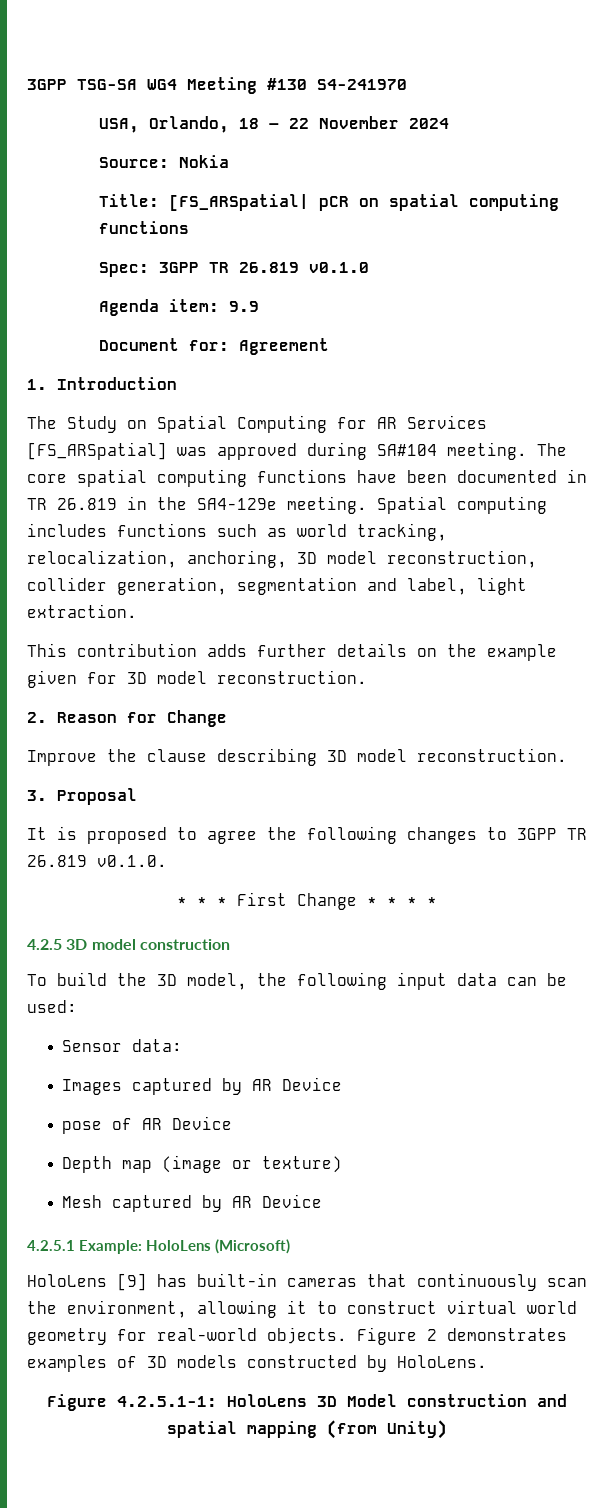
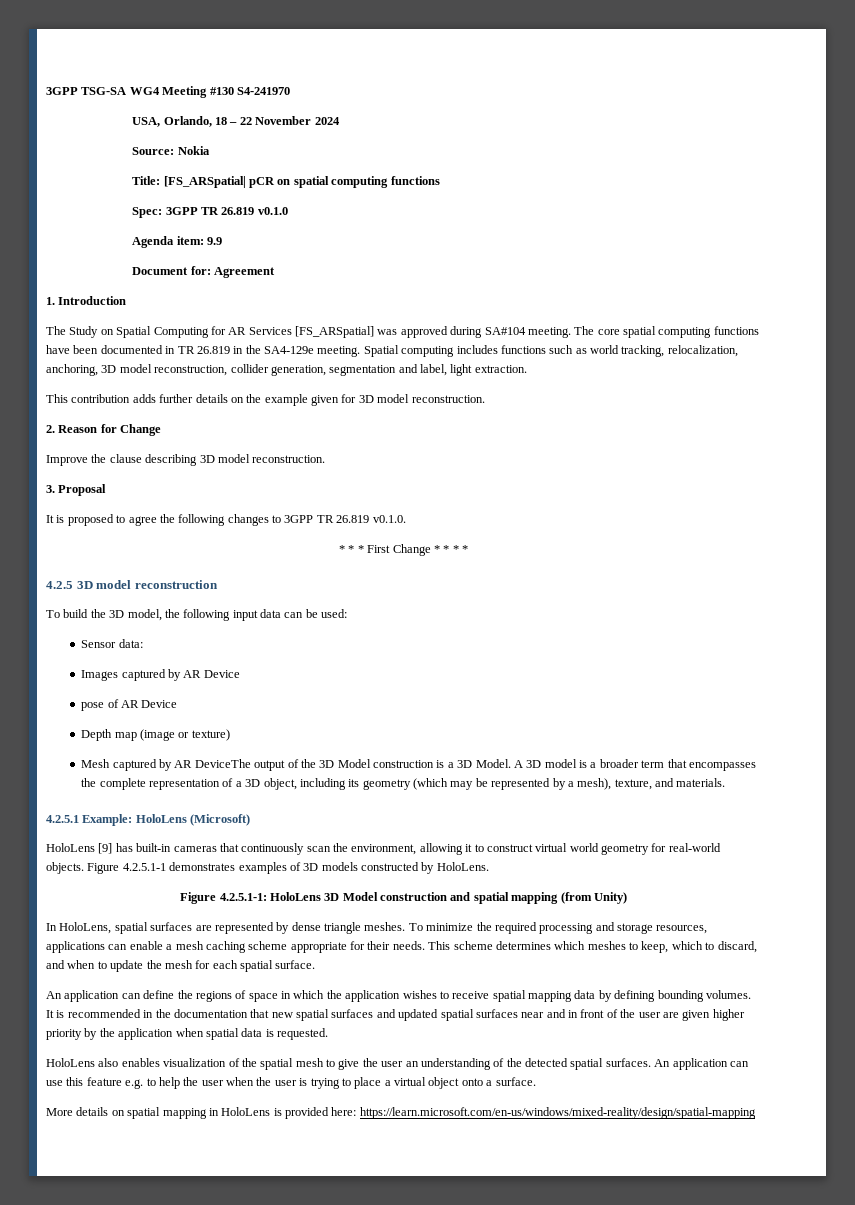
- 4.2.5 3D model construction
+ 4.2.5 3D model reconstruction
- Mesh captured by AR Device
+ Mesh captured by AR DeviceThe output of the 3D Model construction is a 3D Model. A 3D model is a broader term that encompasses the complete representation of a 3D object, including its geometry (which may be represented by a mesh), texture, and materials.
- Figure 2 demonstrates examples of 3D models constructed by HoloLens.
+ Figure 4.2.5.1-1 demonstrates examples of 3D models constructed by HoloLens.
+ In HoloLens, spatial surfaces are represented by dense triangle meshes. To minimize the required processing and storage resources, applications can enable a mesh caching scheme appropriate for their needs. This scheme determines which meshes to keep, which to discard, and when to update the mesh for each spatial surface.
+ An application can define the regions of space in which the application wishes to receive spatial mapping data by defining bounding volumes. It is recommended in the documentation that new spatial surfaces and updated spatial surfaces near and in front of the user are given higher priority by the application when spatial data is requested.
+ HoloLens also enables visualization of the spatial mesh to give the user an understanding of the detected spatial surfaces. An application can use this feature e.g. to help the user when the user is trying to place a virtual object onto a surface.
+ More details on spatial mapping in HoloLens is provided here: https://learn.microsoft.com/en-us/windows/mixed-reality/design/spatial-mapping

